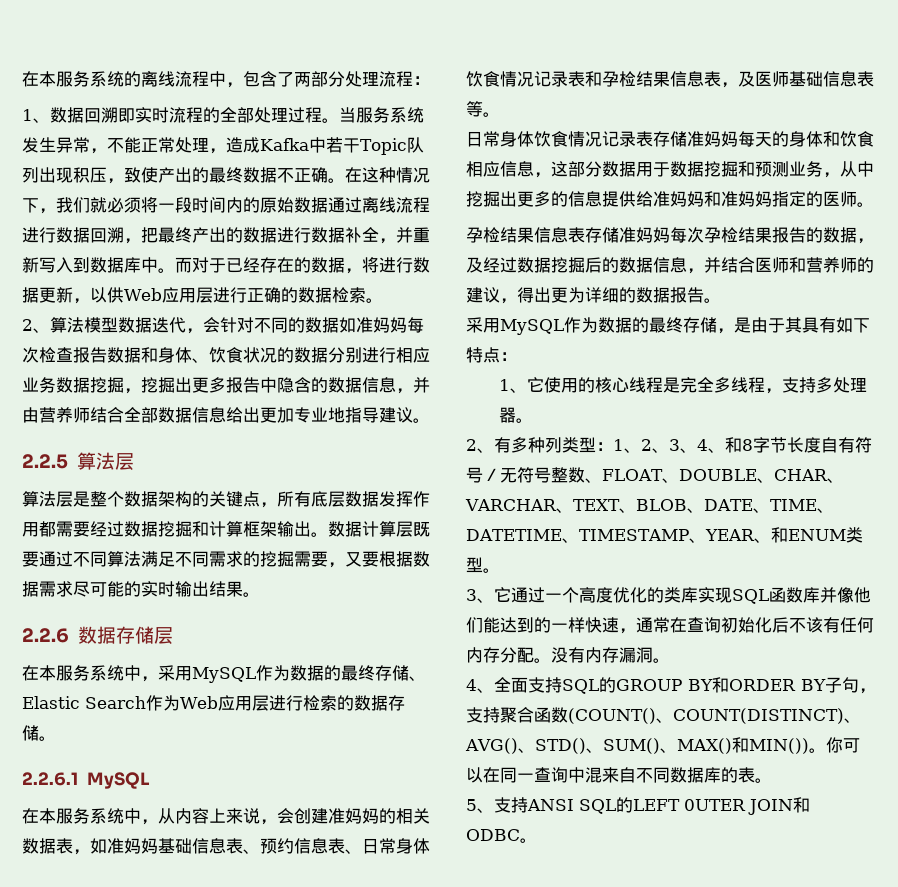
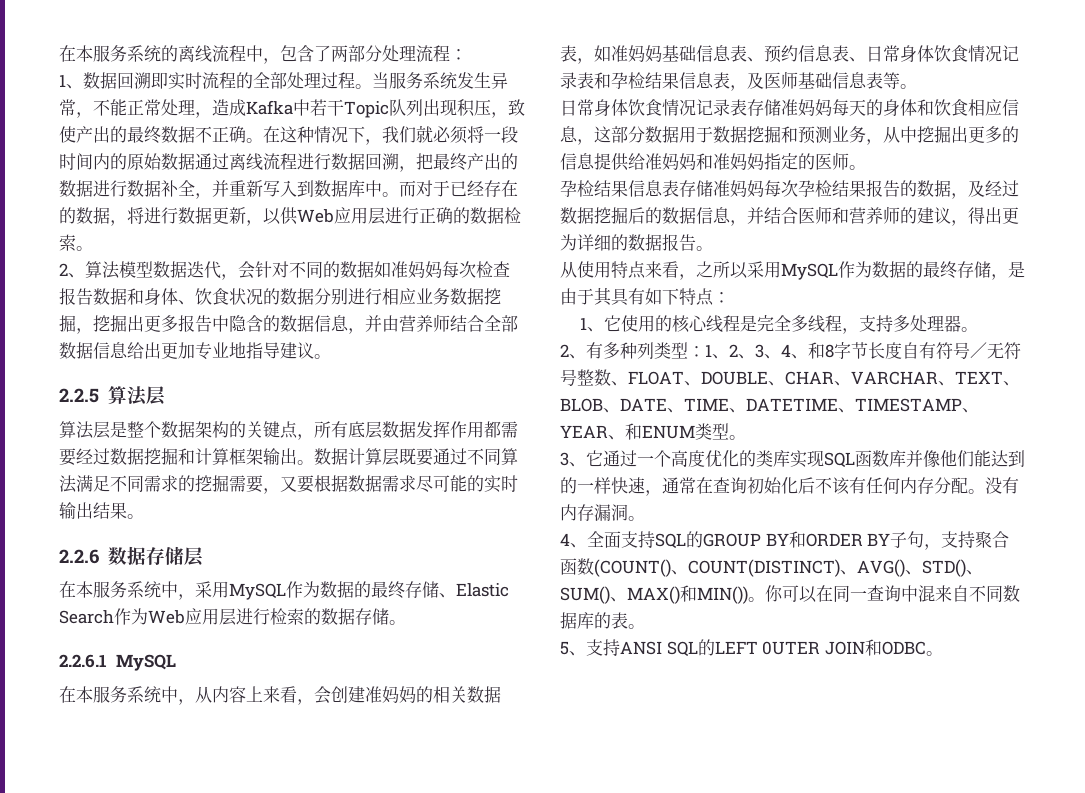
- 在本服务系统中，从内容上来说，会创建准妈妈的相关数据表，如准妈妈基础信息表、预约信息表、日常身体饮食情况记录表和孕检结果信息表，及医师基础信息表等。
+ 在本服务系统中，从内容上来看，会创建准妈妈的相关数据表，如准妈妈基础信息表、预约信息表、日常身体饮食情况记录表和孕检结果信息表，及医师基础信息表等。
- 采用MySQL作为数据的最终存储，是由于其具有如下特点：
+ 从使用特点来看，之所以采用MySQL作为数据的最终存储，是由于其具有如下特点：

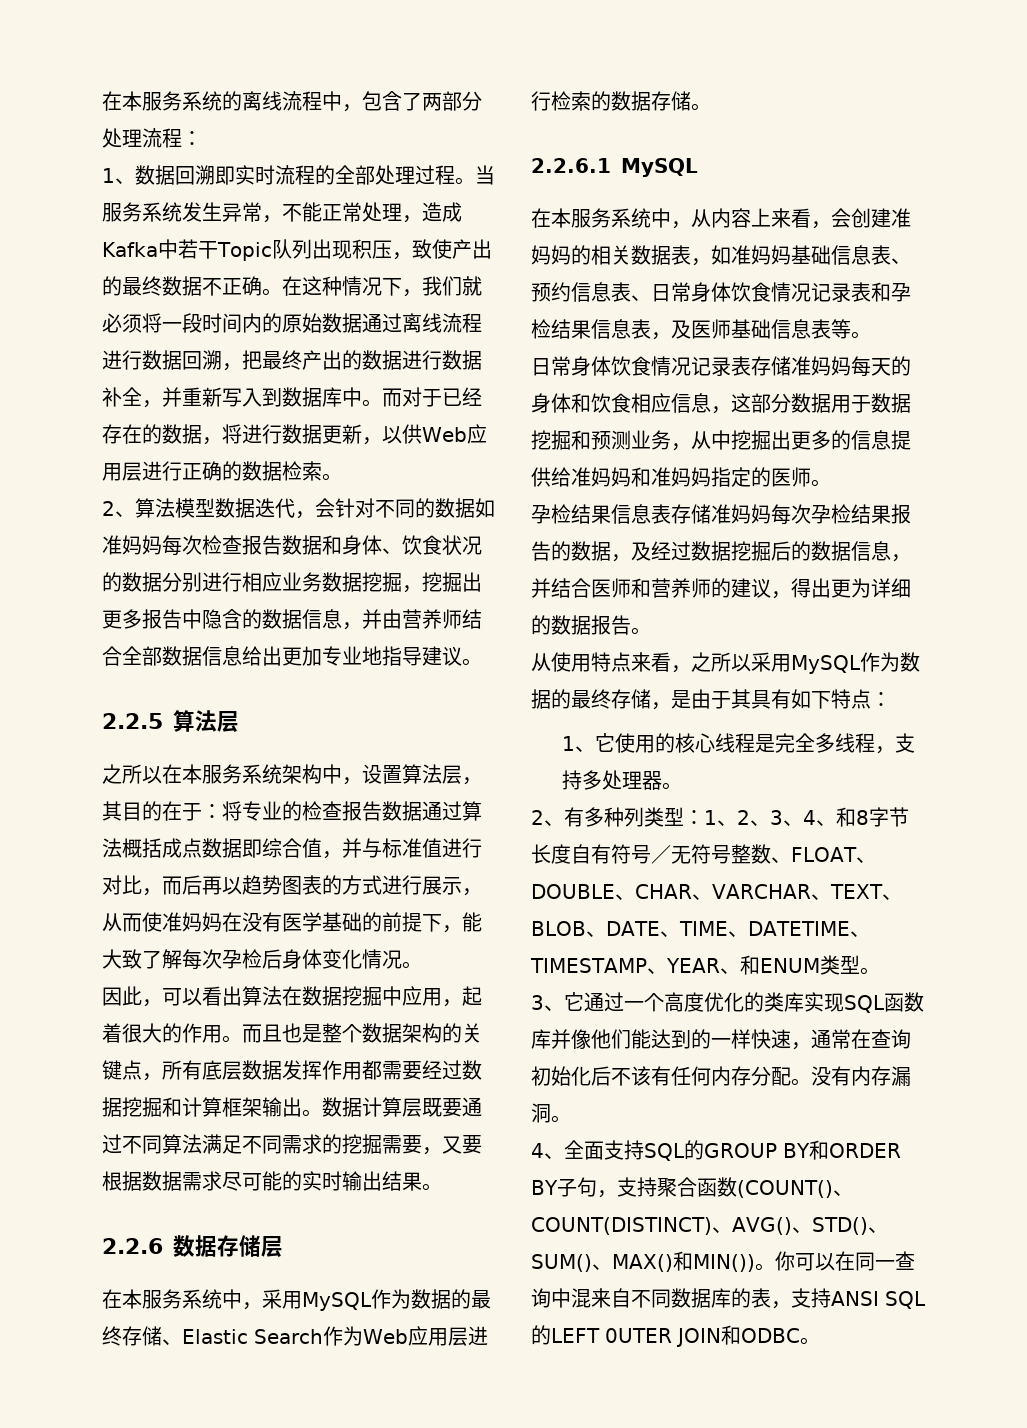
- 算法层是整个数据架构的关键点，所有底层数据发挥作用都需要经过数据挖掘和计算框架输出。
+ 之所以在本服务系统架构中，设置算法层，其目的在于：将专业的检查报告数据通过算法概括成点数据即综合值，并与标准值进行对比，而后再以趋势图表的方式进行展示，从而使准妈妈在没有医学基础的前提下，能大致了解每次孕检后身体变化情况。
+ 因此，可以看出算法在数据挖掘中应用，起着很大的作用。而且也是整个数据架构的关键点，所有底层数据发挥作用都需要经过数据挖掘和计算框架输出。
- 你可以在同一查询中混来自不同数据库的表。
- 5、支持ANSI SQL的LEFT 0UTER JOIN和ODBC。
+ 你可以在同一查询中混来自不同数据库的表，支持ANSI SQL的LEFT 0UTER JOIN和ODBC。

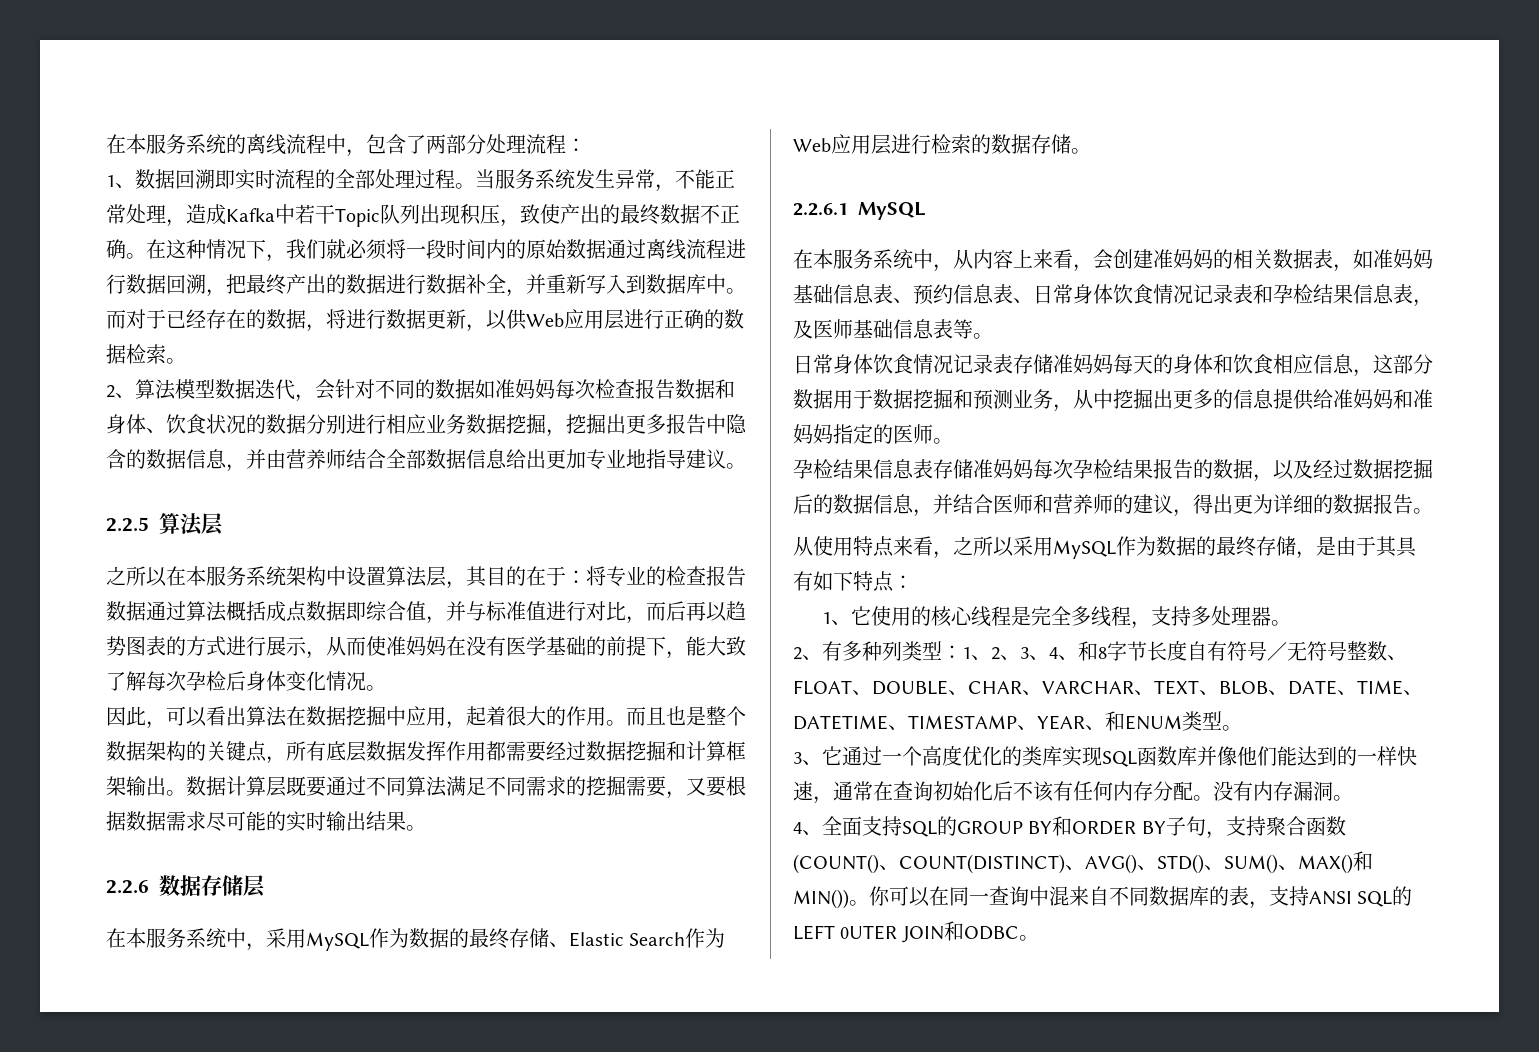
- 之所以在本服务系统架构中，设置算法层，其目的在于：将专业的检查报告数据通过算法概括成点数据即综合值，并与标准值进行对比，而后再以趋势图表的方式进行展示，从而使准妈妈在没有医学基础的前提下，能大致了解每次孕检后身体变化情况。
+ 之所以在本服务系统架构中设置算法层，其目的在于：将专业的检查报告数据通过算法概括成点数据即综合值，并与标准值进行对比，而后再以趋势图表的方式进行展示，从而使准妈妈在没有医学基础的前提下，能大致了解每次孕检后身体变化情况。
- 孕检结果信息表存储准妈妈每次孕检结果报告的数据，及经过数据挖掘后的数据信息，并结合医师和营养师的建议，得出更为详细的数据报告。
+ 孕检结果信息表存储准妈妈每次孕检结果报告的数据，以及经过数据挖掘后的数据信息，并结合医师和营养师的建议，得出更为详细的数据报告。

